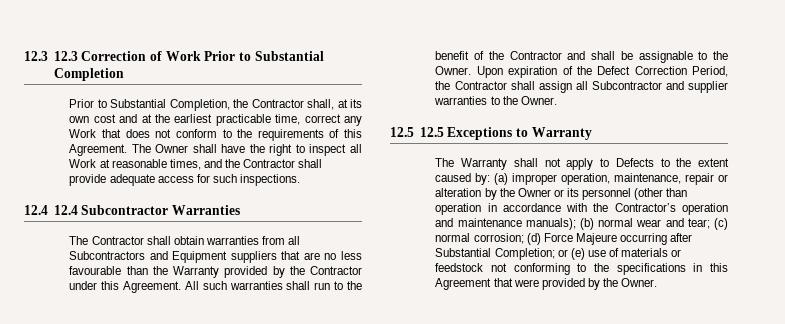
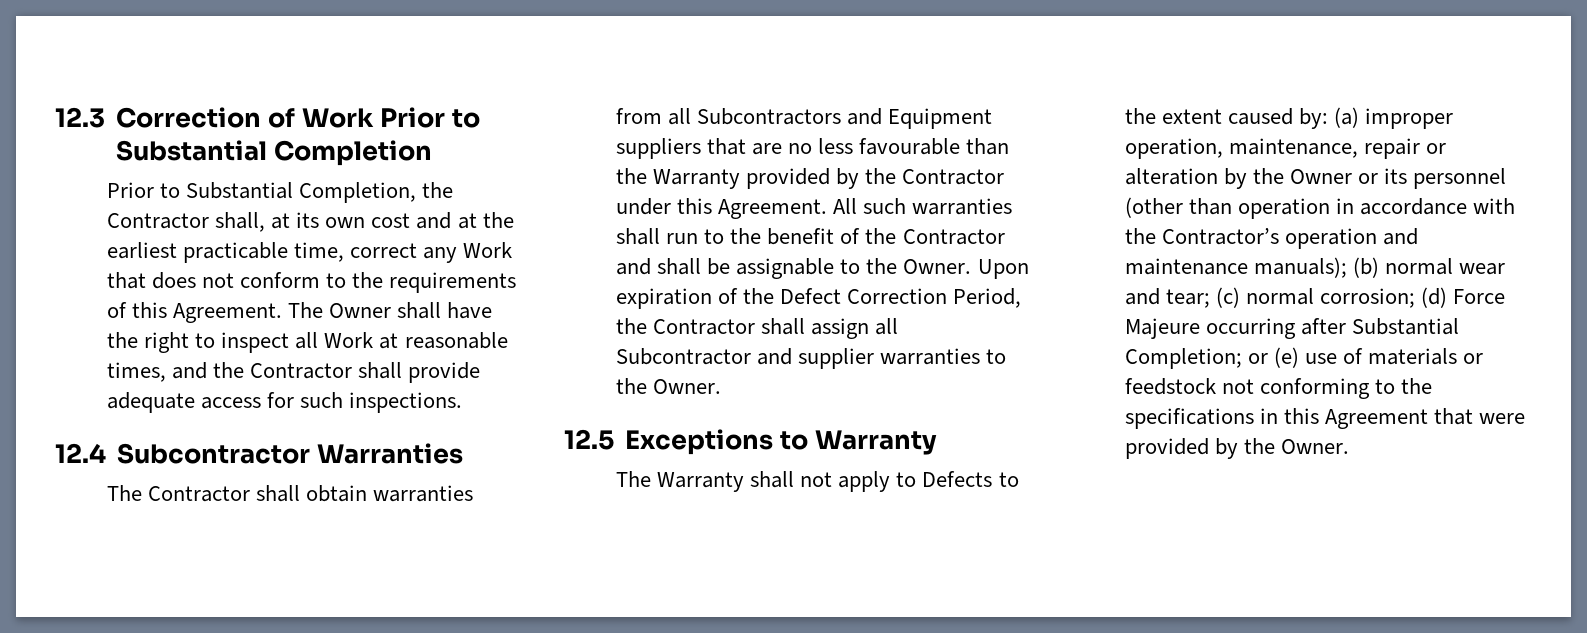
- 12.3 12.3 Correction of Work Prior to Substantial Completion
+ 12.3 Correction of Work Prior to Substantial Completion
- 12.4 12.4 Subcontractor Warranties
+ 12.4 Subcontractor Warranties
- 12.5 12.5 Exceptions to Warranty
+ 12.5 Exceptions to Warranty

